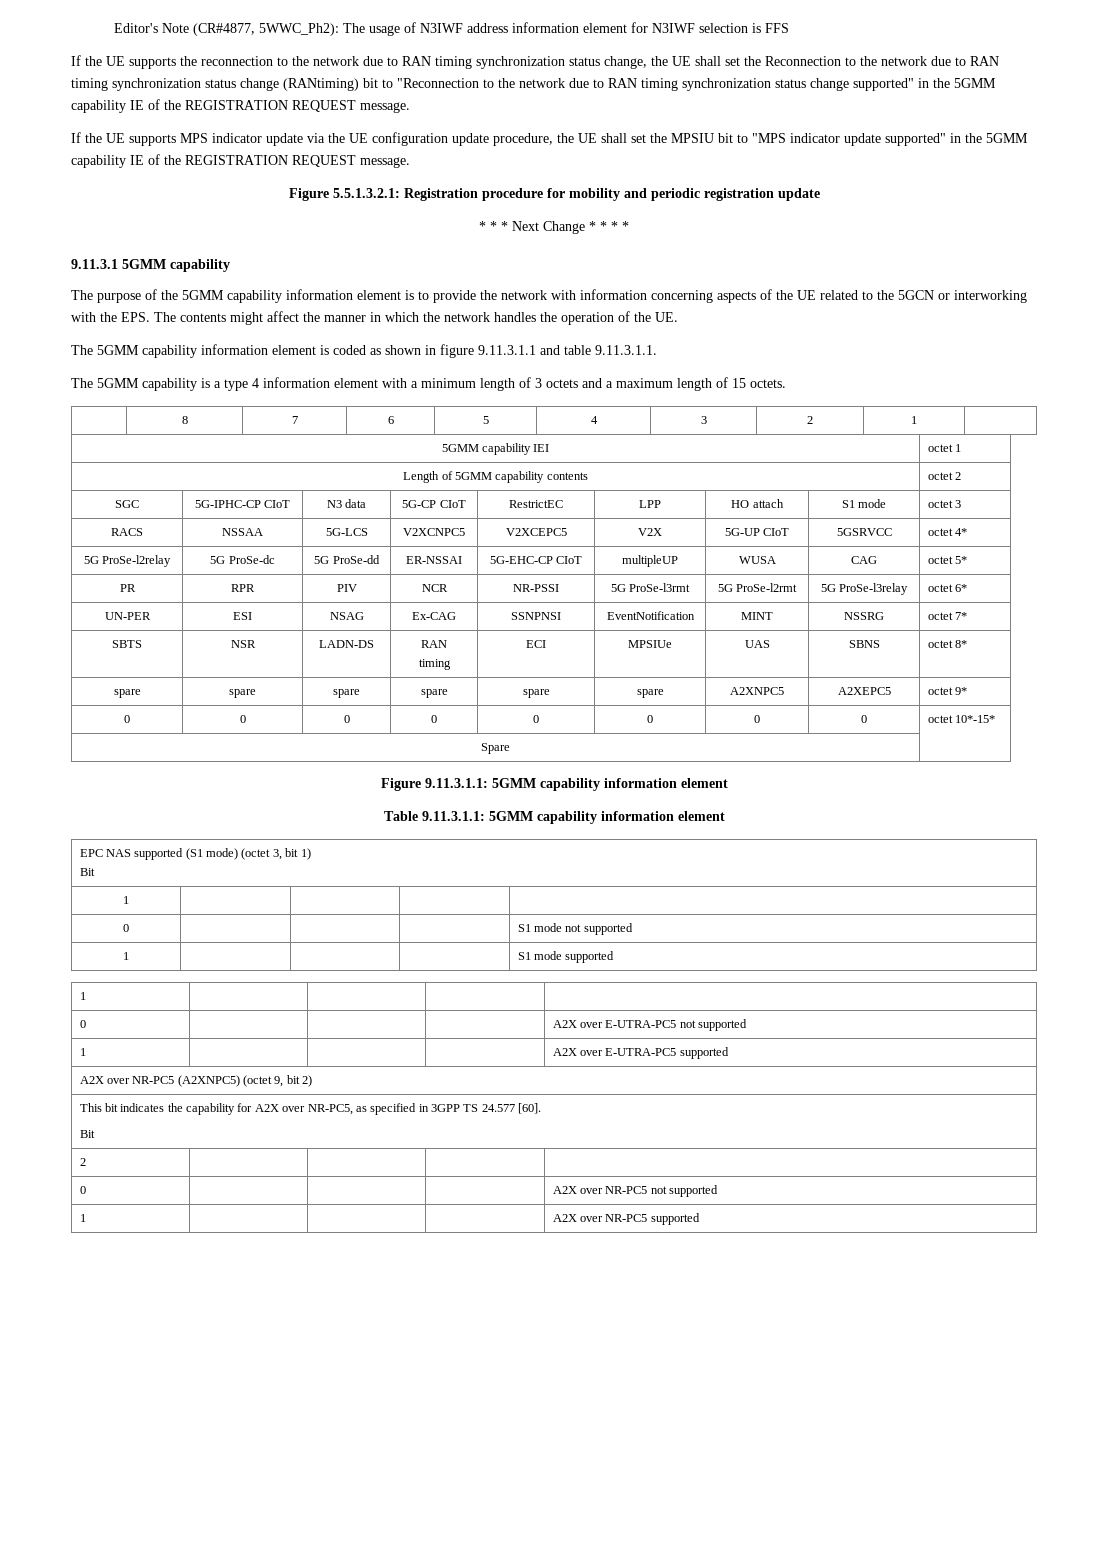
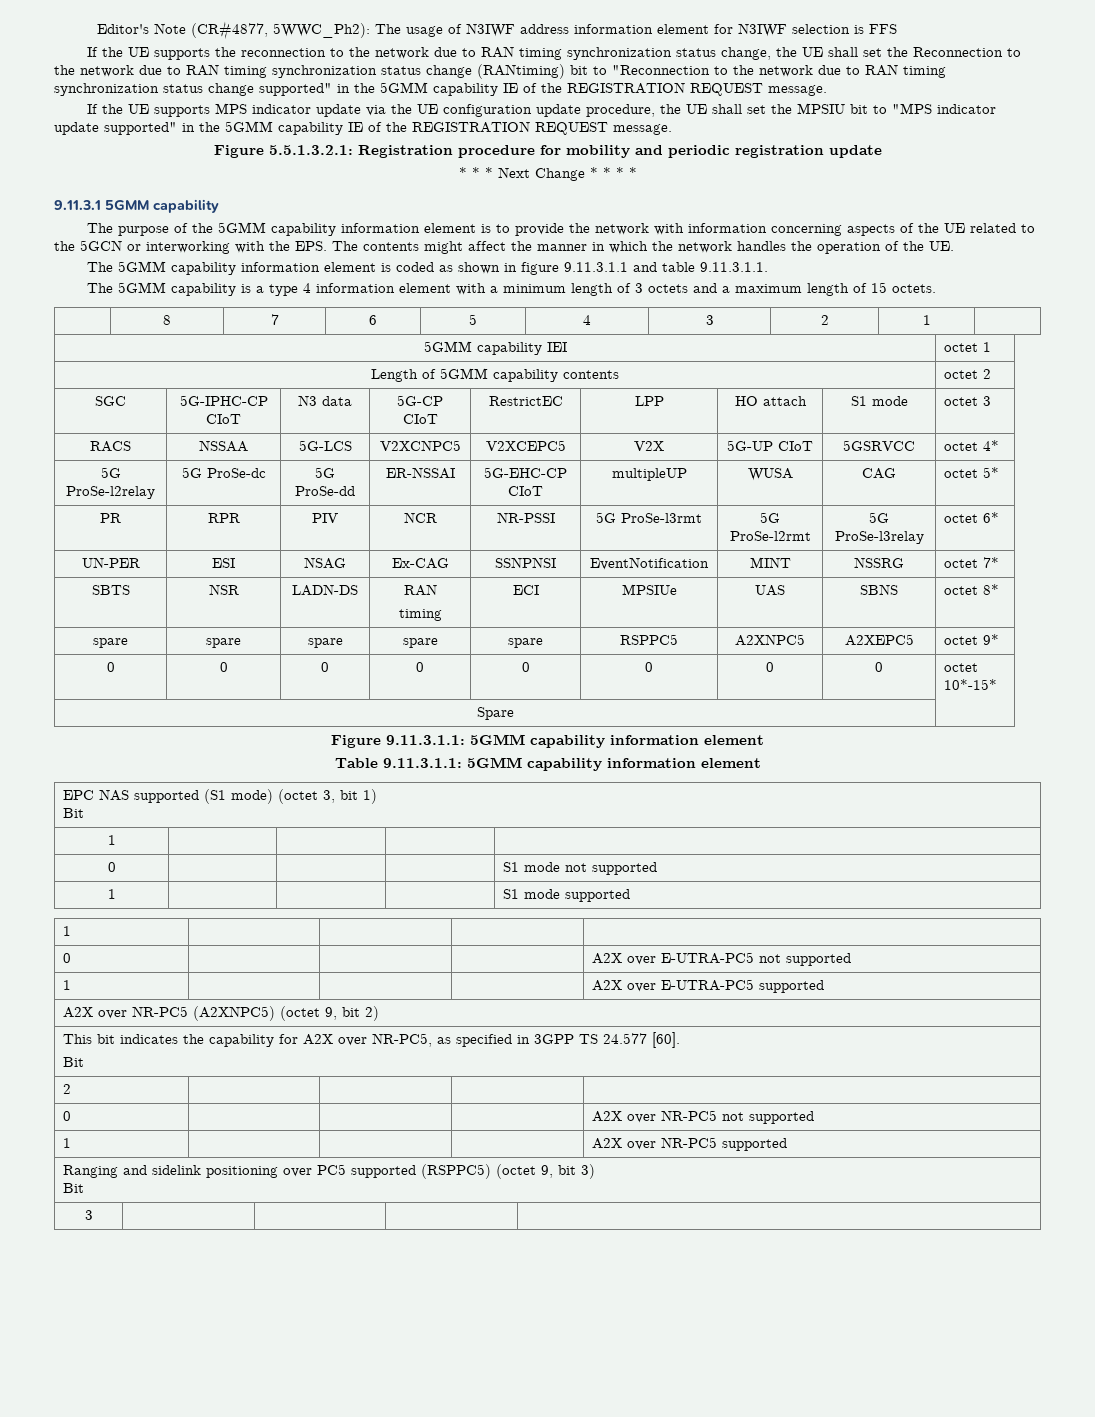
- spare | spare | spare | spare | spare | spare | A2XNPC5 | A2XEPC5 | octet 9*
+ spare | spare | spare | spare | spare | RSPPC5 | A2XNPC5 | A2XEPC5 | octet 9*
+ Ranging and sidelink positioning over PC5 supported (RSPPC5) (octet 9, bit 3)
+ Bit
+ 3 | | | |

